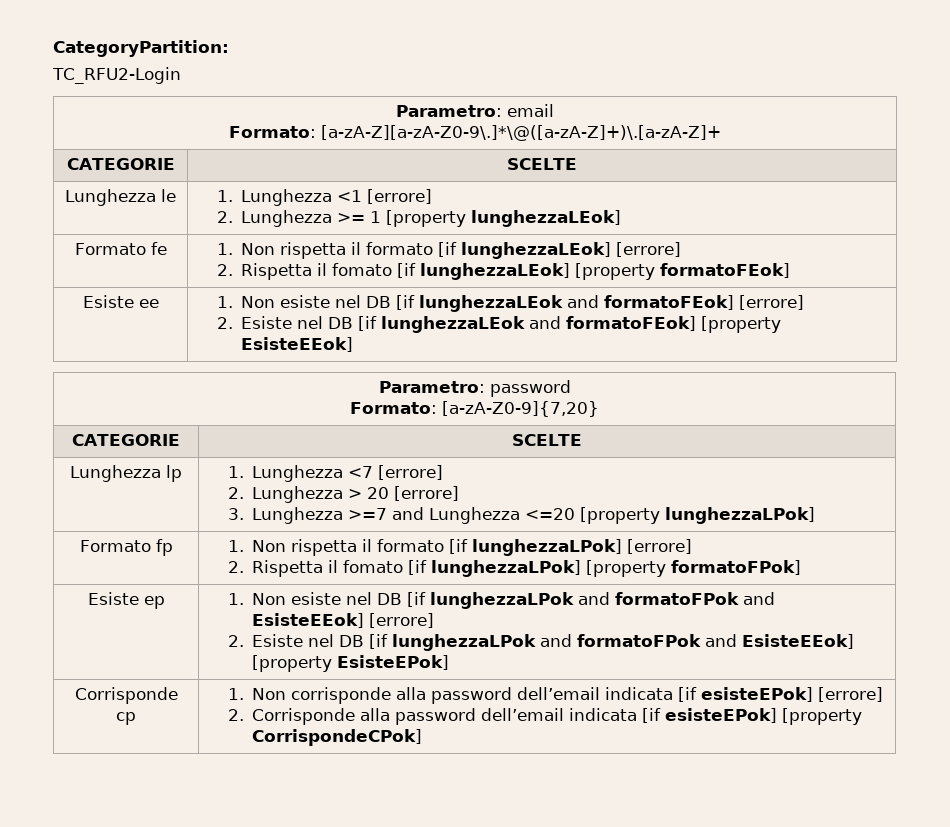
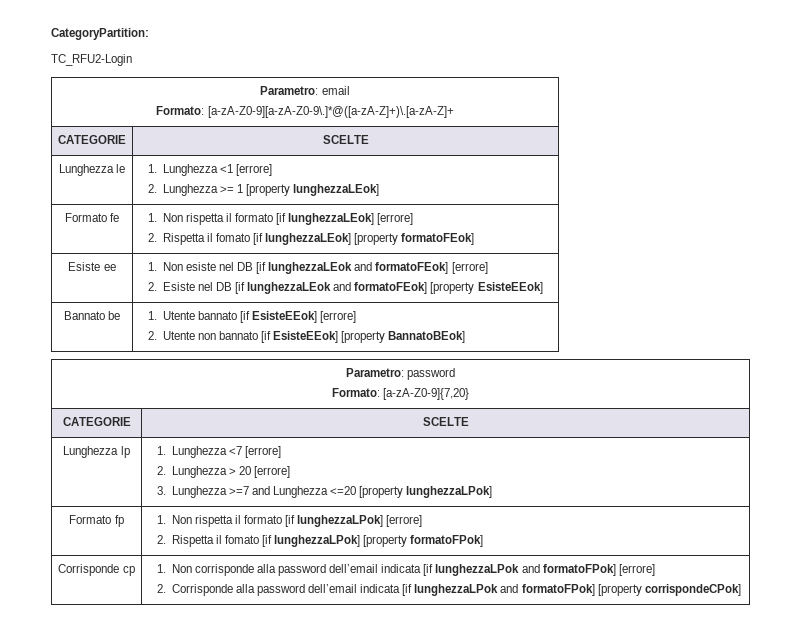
  Parametro: email
- Formato: [a-zA-Z][a-zA-Z0-9\.]*\@([a-zA-Z]+)\.[a-zA-Z]+
+ Formato: [a-zA-Z0-9][a-zA-Z0-9\.]*@([a-zA-Z]+)\.[a-zA-Z]+
+ Bannato be | 1. Utente bannato [if EsisteEEok] [errore]
+ 2. Utente non bannato [if EsisteEEok] [property BannatoBEok]
- Esiste ep | 1. Non esiste nel DB [if lunghezzaLPok and formatoFPok and EsisteEEok] [errore]
- 2. Esiste nel DB [if lunghezzaLPok and formatoFPok and EsisteEEok] [property EsisteEPok]
- Corrisponde cp | 1. Non corrisponde alla password dell’email indicata [if esisteEPok] [errore]
- 2. Corrisponde alla password dell’email indicata [if esisteEPok] [property CorrispondeCPok]
+ Corrisponde cp | 1. Non corrisponde alla password dell’email indicata [if lunghezzaLPok and formatoFPok] [errore]
+ 2. Corrisponde alla password dell’email indicata [if lunghezzaLPok and formatoFPok] [property corrispondeCPok]

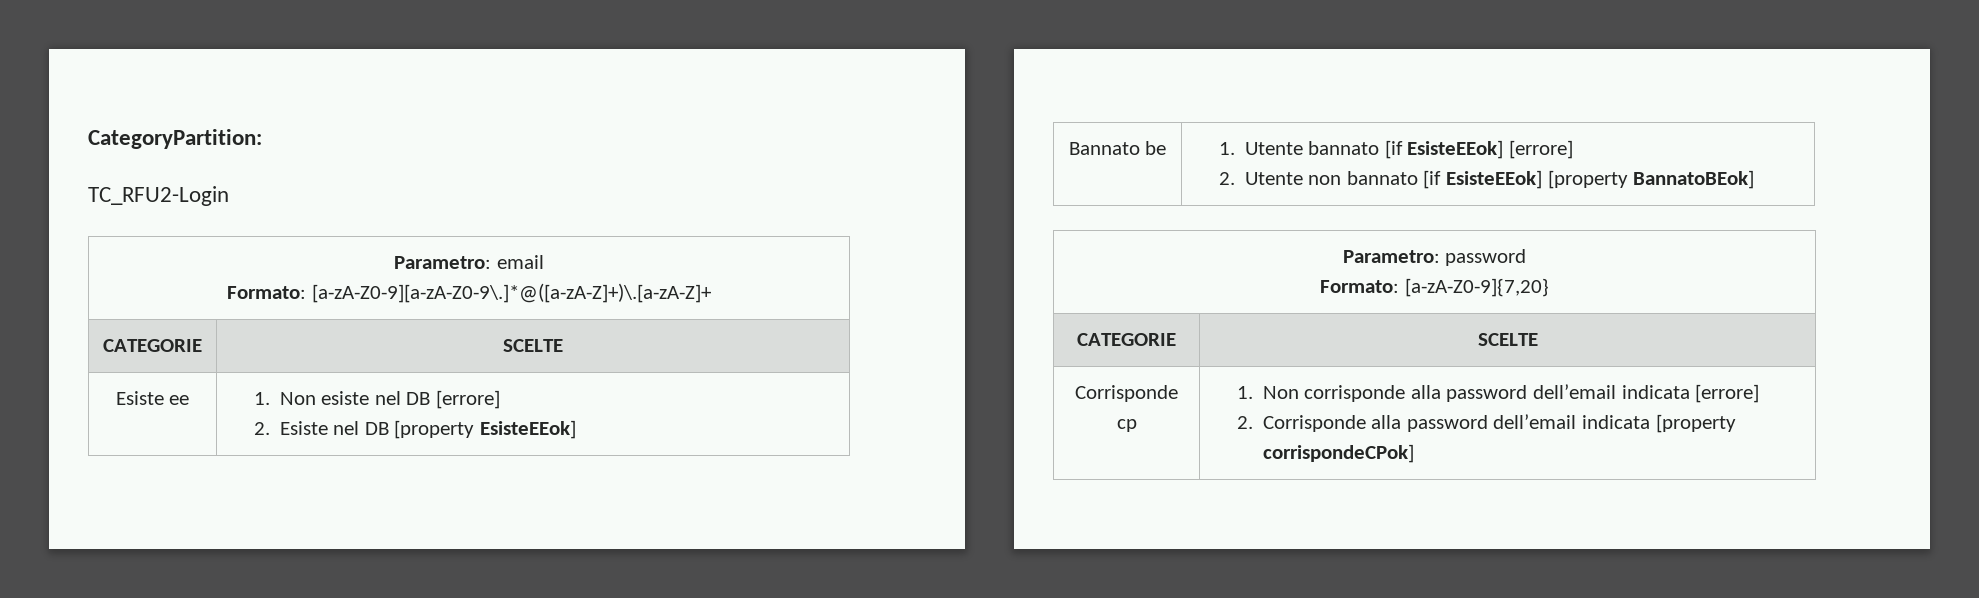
- Lunghezza le | 1. Lunghezza <1 [errore]
- 2. Lunghezza >= 1 [property lunghezzaLEok]
- Formato fe | 1. Non rispetta il formato [if lunghezzaLEok] [errore]
- 2. Rispetta il fomato [if lunghezzaLEok] [property formatoFEok]
- Esiste ee | 1. Non esiste nel DB [if lunghezzaLEok and formatoFEok] [errore]
- 2. Esiste nel DB [if lunghezzaLEok and formatoFEok] [property EsisteEEok]
+ Esiste ee | 1. Non esiste nel DB [errore]
+ 2. Esiste nel DB [property EsisteEEok]
- Lunghezza lp | 1. Lunghezza <7 [errore]
- 2. Lunghezza > 20 [errore]
- 3. Lunghezza >=7 and Lunghezza <=20 [property lunghezzaLPok]
- Formato fp | 1. Non rispetta il formato [if lunghezzaLPok] [errore]
- 2. Rispetta il fomato [if lunghezzaLPok] [property formatoFPok]
- Corrisponde cp | 1. Non corrisponde alla password dell’email indicata [if lunghezzaLPok and formatoFPok] [errore]
- 2. Corrisponde alla password dell’email indicata [if lunghezzaLPok and formatoFPok] [property corrispondeCPok]
+ Corrisponde cp | 1. Non corrisponde alla password dell’email indicata [errore]
+ 2. Corrisponde alla password dell’email indicata [property corrispondeCPok]

